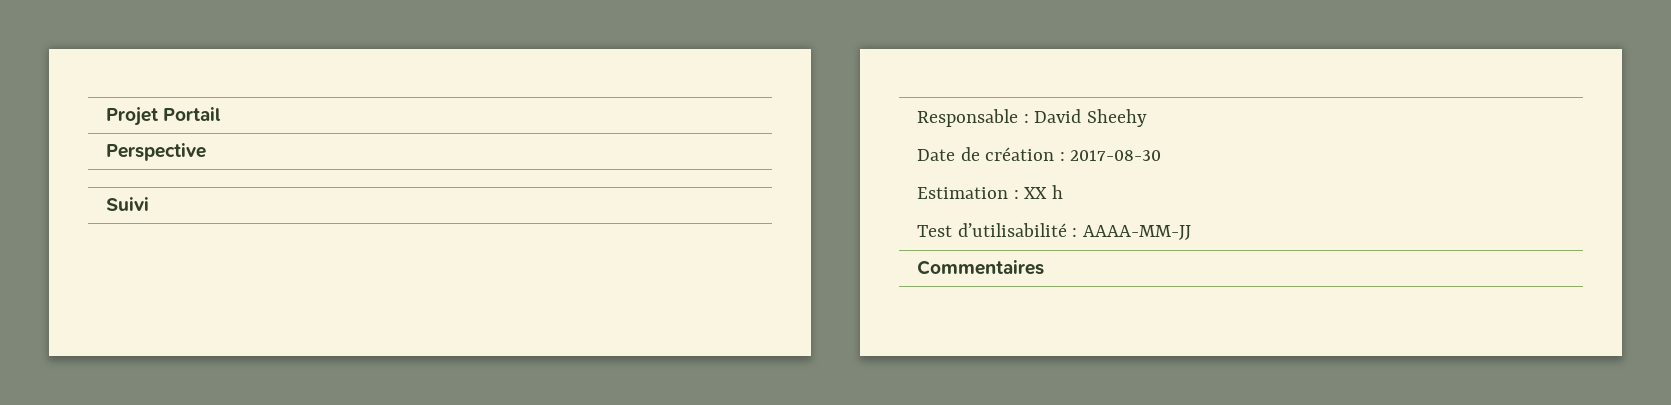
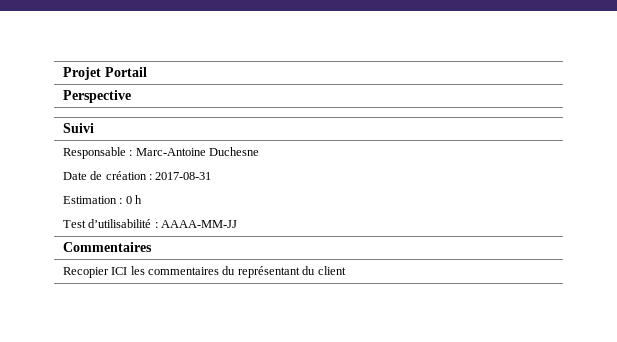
- Responsable : David Sheehy
- Date de création : 2017-08-30
- Estimation : XX h
+ Responsable : Marc-Antoine Duchesne
+ Date de création : 2017-08-31
+ Estimation : 0 h
+ Recopier ICI les commentaires du représentant du client

